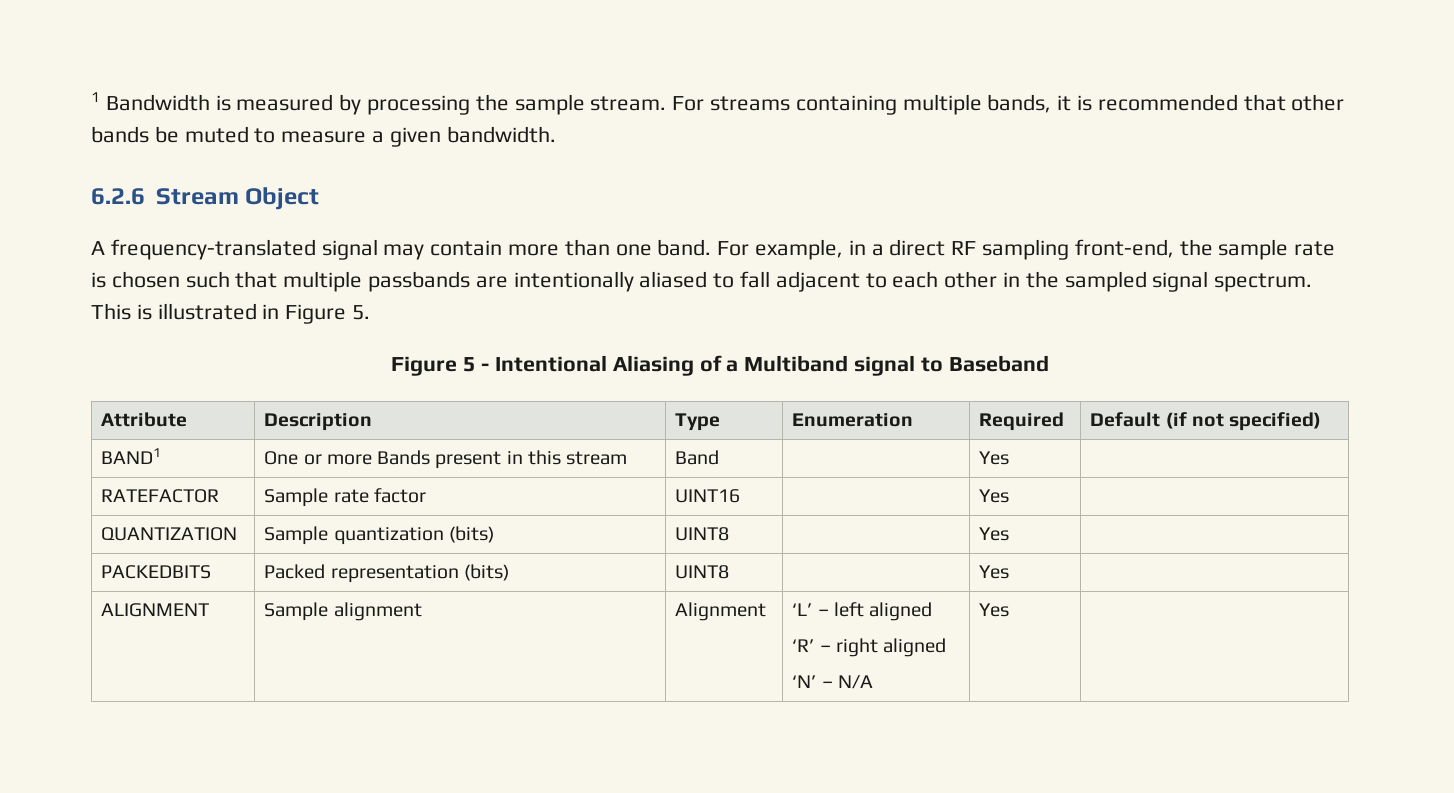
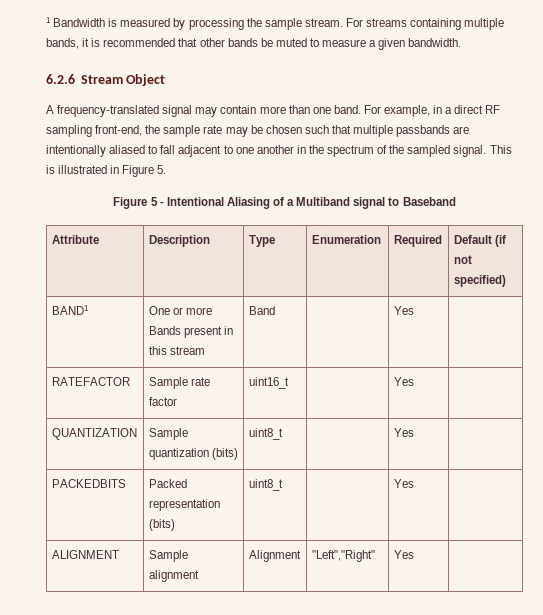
- For example, in a direct RF sampling front-end, the sample rate is chosen such that multiple passbands are intentionally aliased to fall adjacent to each other in the sampled signal spectrum.
+ For example, in a direct RF sampling front-end, the sample rate may be chosen such that multiple passbands are intentionally aliased to fall adjacent to one another in the spectrum of the sampled signal.
- RATEFACTOR | Sample rate factor | UINT16 | | Yes |
+ RATEFACTOR | Sample rate factor | uint16_t | | Yes |
- QUANTIZATION | Sample quantization (bits) | UINT8 | | Yes |
+ QUANTIZATION | Sample quantization (bits) | uint8_t | | Yes |
- PACKEDBITS | Packed representation (bits) | UINT8 | | Yes |
+ PACKEDBITS | Packed representation (bits) | uint8_t | | Yes |
- ALIGNMENT | Sample alignment | Alignment | ‘L’ – left aligned
- ‘R’ – right aligned
- ‘N’ – N/A | Yes |
+ ALIGNMENT | Sample alignment | Alignment | "Left","Right" | Yes |

